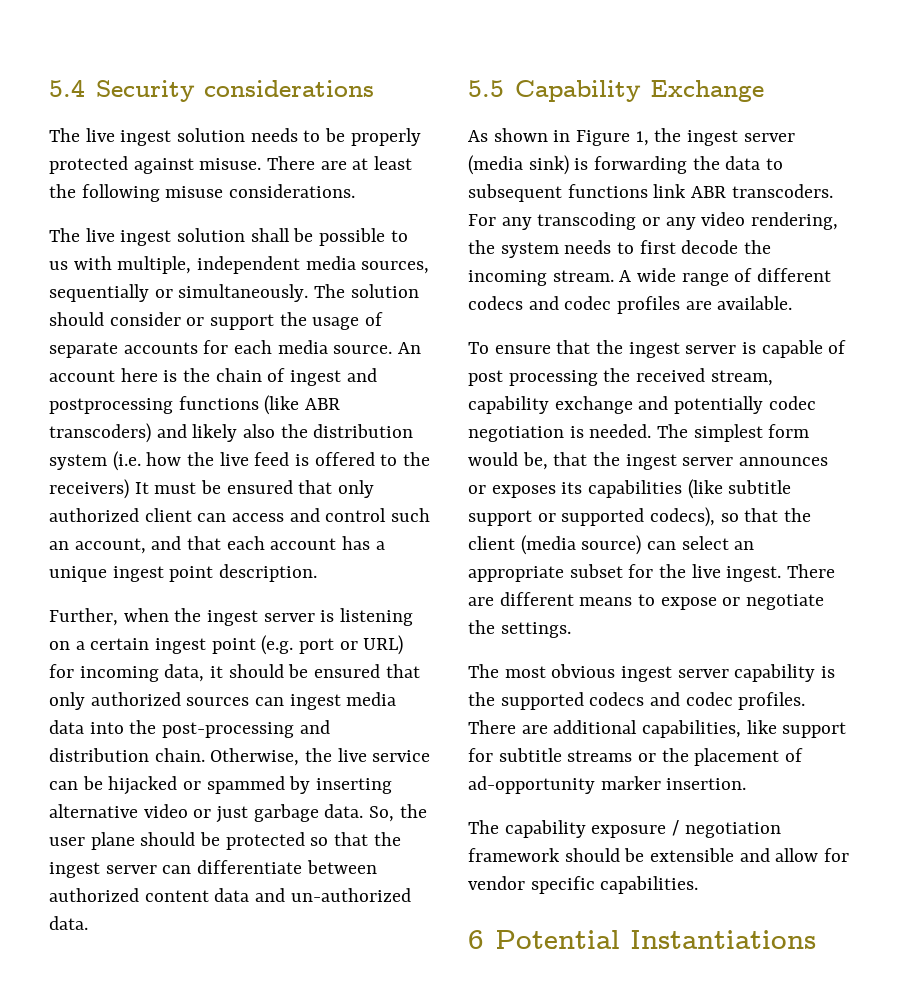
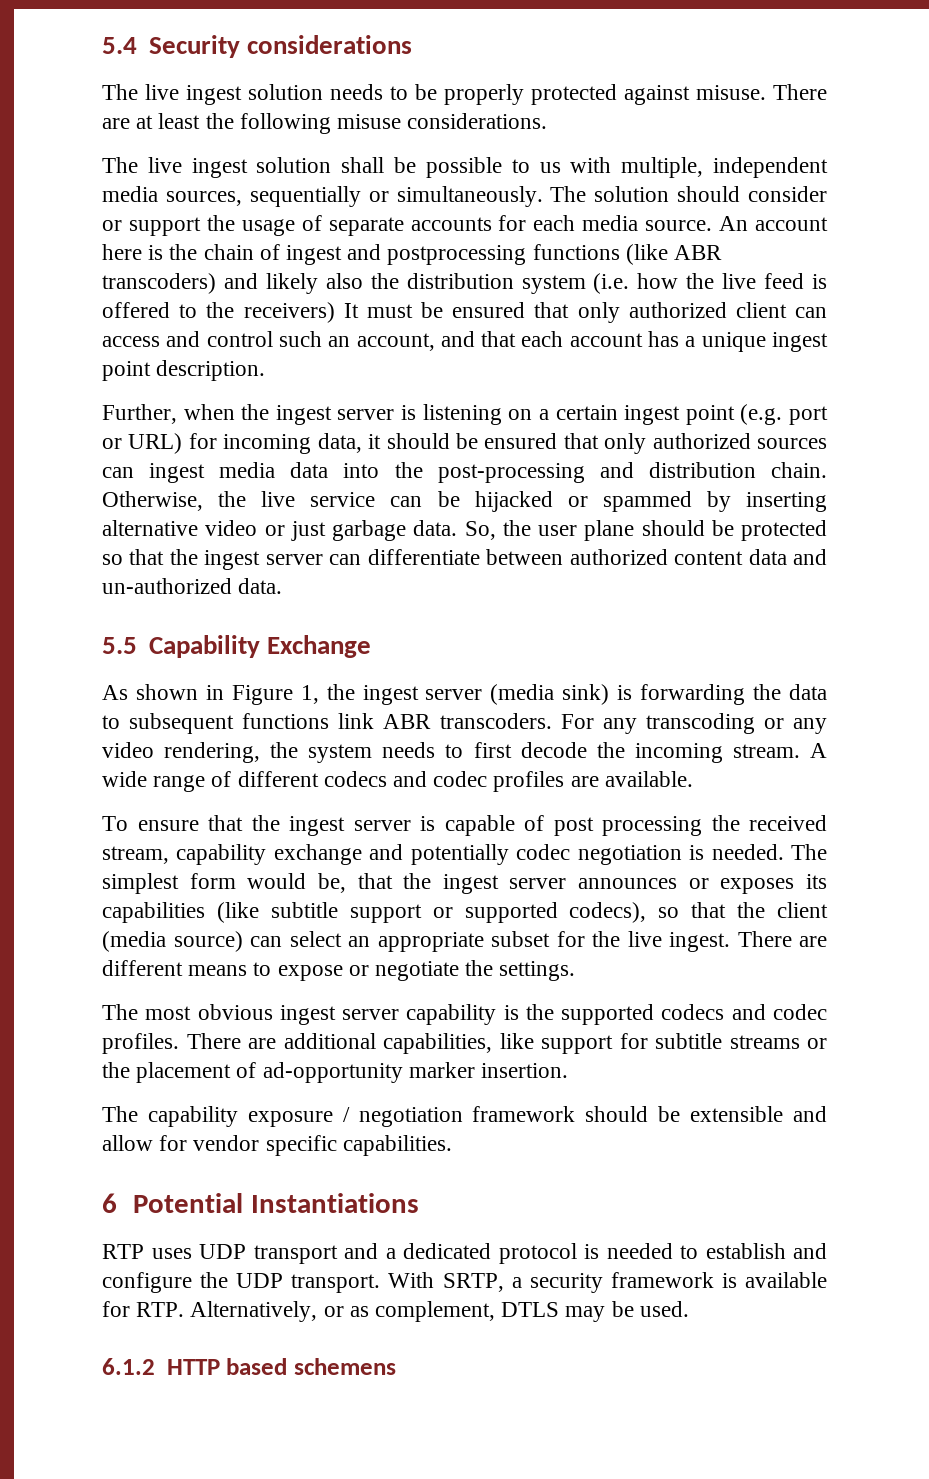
+ RTP uses UDP transport and a dedicated protocol is needed to establish and configure the UDP transport. With SRTP, a security framework is available for RTP. Alternatively, or as complement, DTLS may be used.
+ 6.1.2 HTTP based schemens

